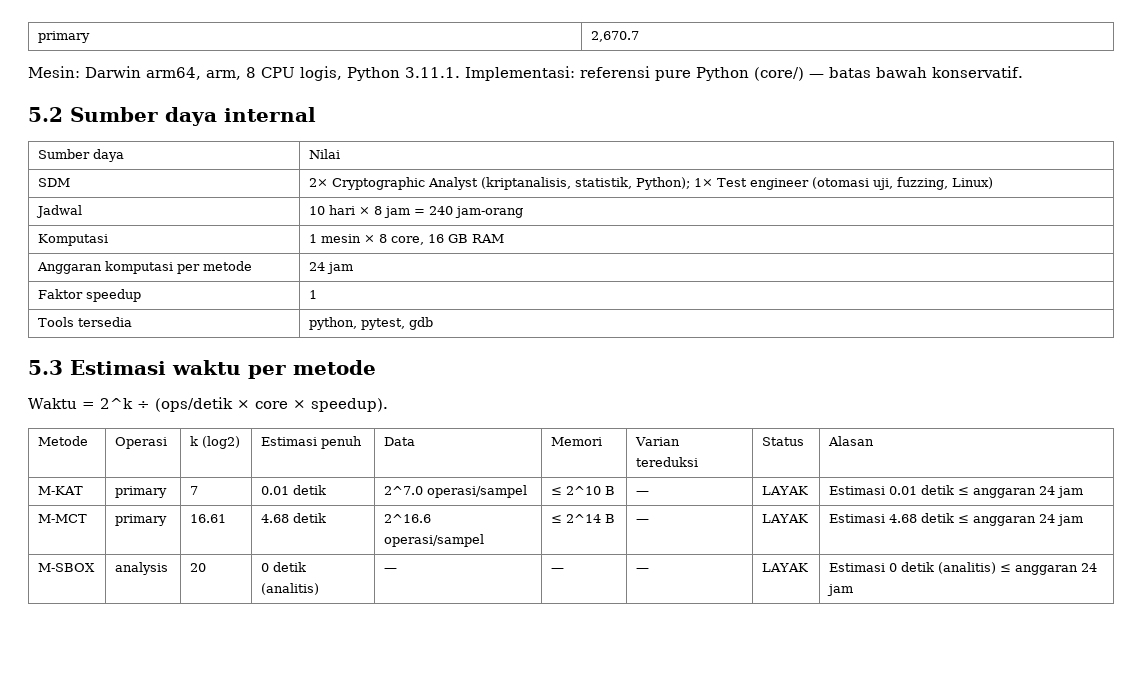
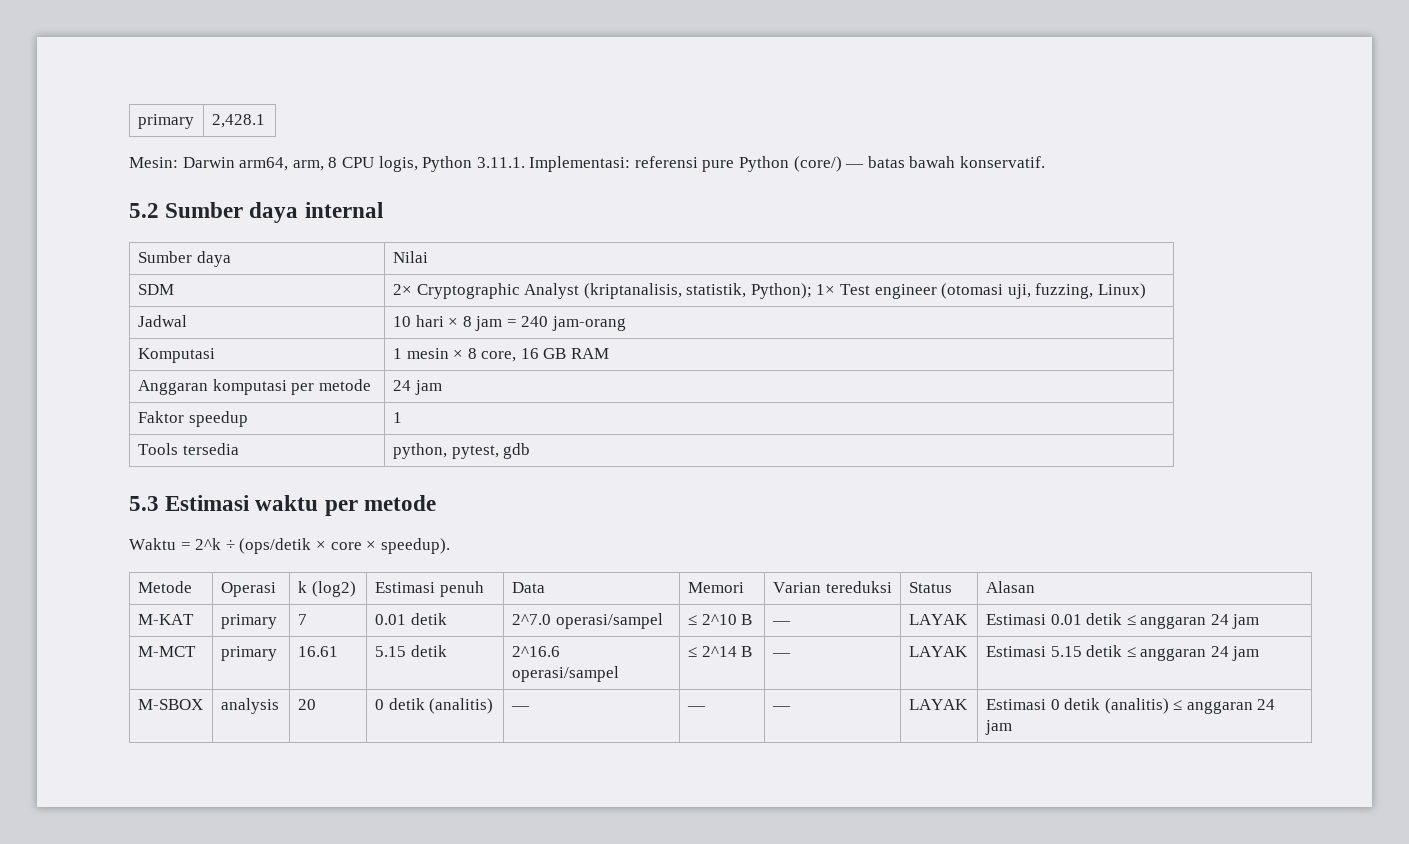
- primary | 2,670.7
+ primary | 2,428.1
- M-MCT | primary | 16.61 | 4.68 detik | 2^16.6 operasi/sampel | ≤ 2^14 B | — | LAYAK | Estimasi 4.68 detik ≤ anggaran 24 jam
+ M-MCT | primary | 16.61 | 5.15 detik | 2^16.6 operasi/sampel | ≤ 2^14 B | — | LAYAK | Estimasi 5.15 detik ≤ anggaran 24 jam

